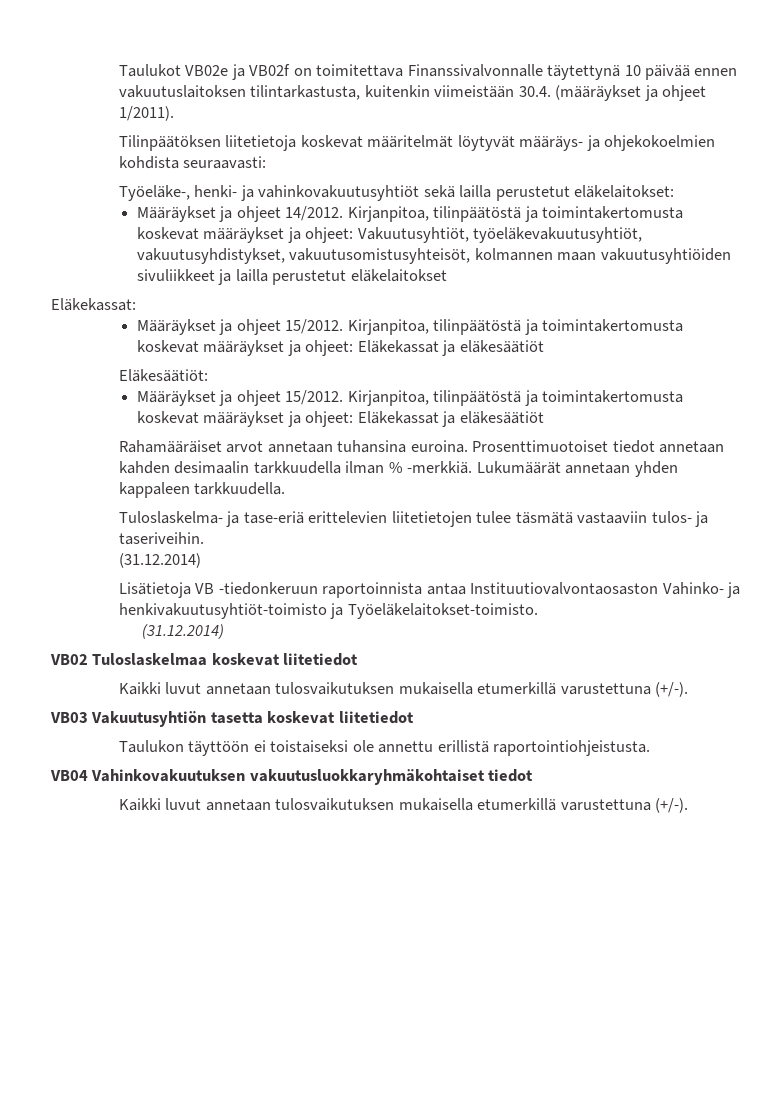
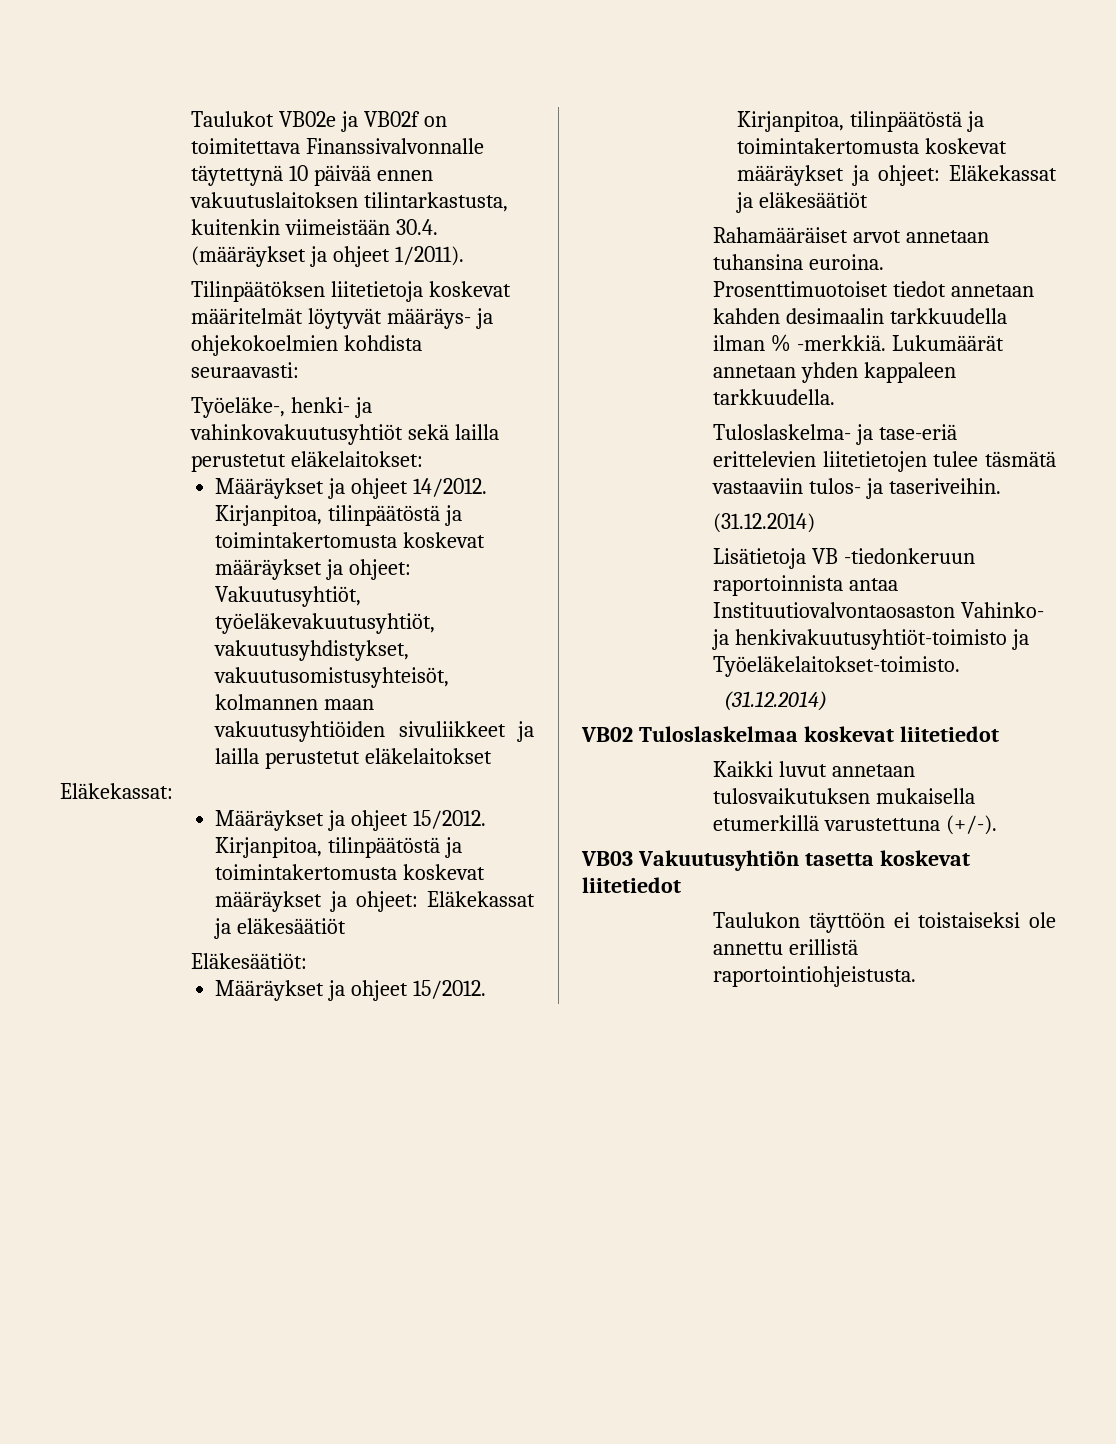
- VB04 Vahinkovakuutuksen vakuutusluokkaryhmäkohtaiset tiedot
- Kaikki luvut annetaan tulosvaikutuksen mukaisella etumerkillä varustettuna (+/-).

